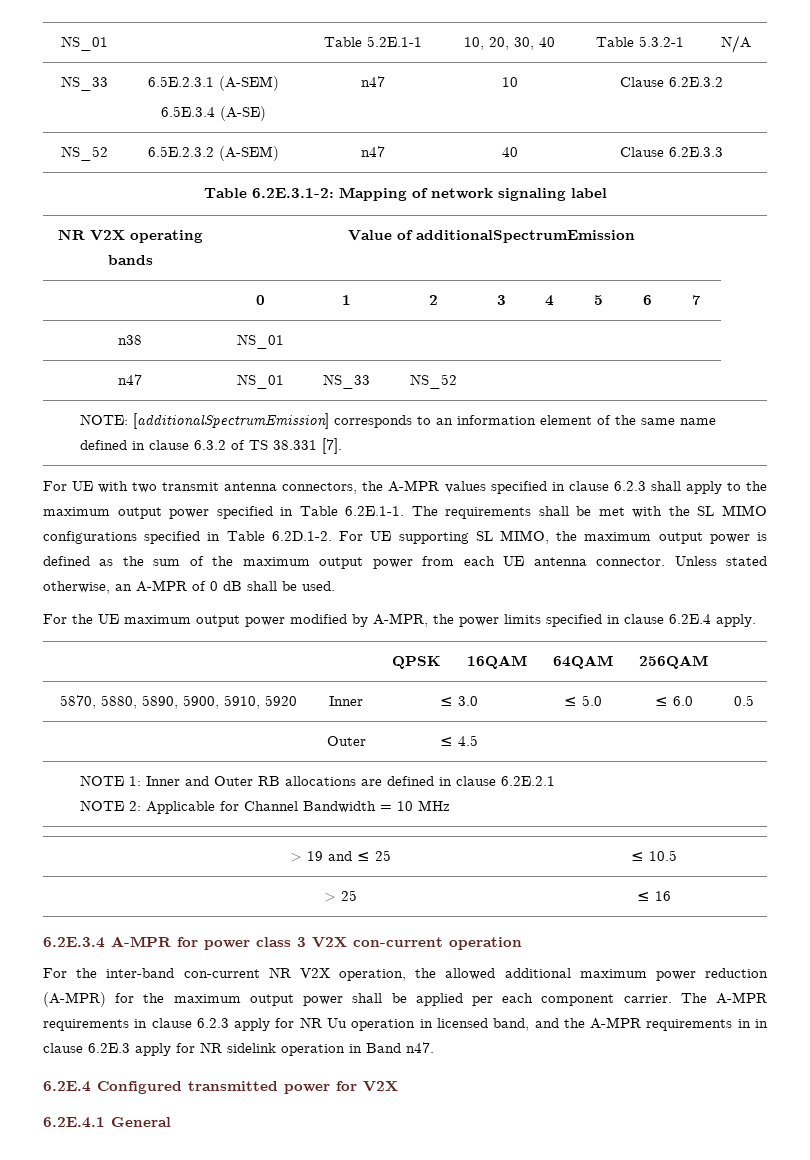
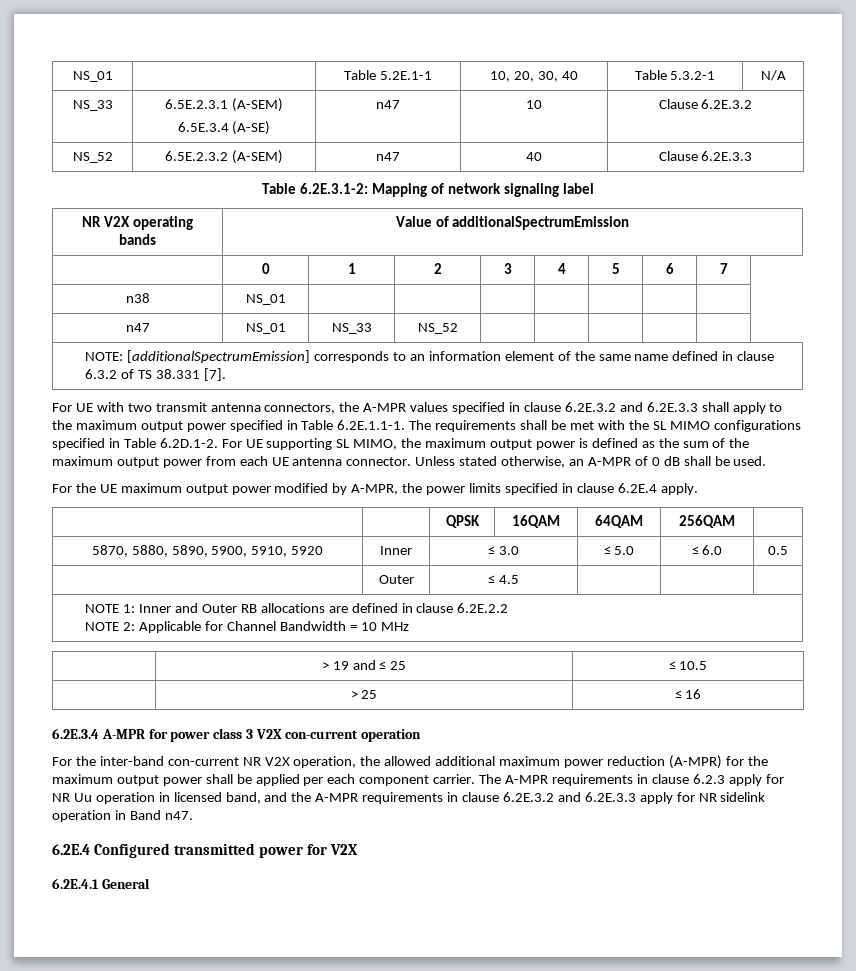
- For UE with two transmit antenna connectors, the A-MPR values specified in clause 6.2.3 shall apply to the maximum output power specified in Table 6.2E.1-1. The requirements shall be met with the SL MIMO configurations specified in Table 6.2D.1-2. For UE supporting SL MIMO, the maximum output power is defined as the sum of the maximum output power from each UE antenna connector.
+ For UE with two transmit antenna connectors, the A-MPR values specified in clause 6.2E.3.2 and 6.2E.3.3 shall apply to the maximum output power specified in Table 6.2E.1.1-1. The requirements shall be met with the SL MIMO configurations specified in Table 6.2D.1-2. For UE supporting SL MIMO, the maximum output power is defined as the sum of the maximum output power from each UE antenna connector.
- NOTE 1: Inner and Outer RB allocations are defined in clause 6.2E.2.1
+ NOTE 1: Inner and Outer RB allocations are defined in clause 6.2E.2.2
- The A-MPR requirements in clause 6.2.3 apply for NR Uu operation in licensed band, and the A-MPR requirements in in clause 6.2E.3 apply for NR sidelink operation in Band n47.
+ The A-MPR requirements in clause 6.2.3 apply for NR Uu operation in licensed band, and the A-MPR requirements in clause 6.2E.3.2 and 6.2E.3.3 apply for NR sidelink operation in Band n47.

